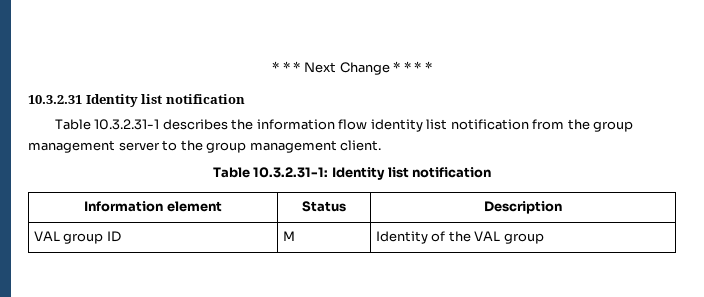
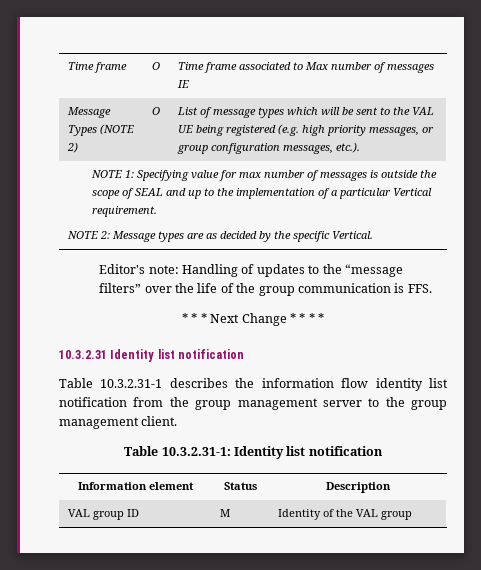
+ Time frame | O | Time frame associated to Max number of messages IE
+ Message Types (NOTE 2) | O | List of message types which will be sent to the VAL UE being registered (e.g. high priority messages, or group configuration messages, etc.).
+ NOTE 1: Specifying value for max number of messages is outside the scope of SEAL and up to the implementation of a particular Vertical requirement.
+ NOTE 2: Message types are as decided by the specific Vertical.
+ Editor's note: Handling of updates to the “message filters” over the life of the group communication is FFS.

